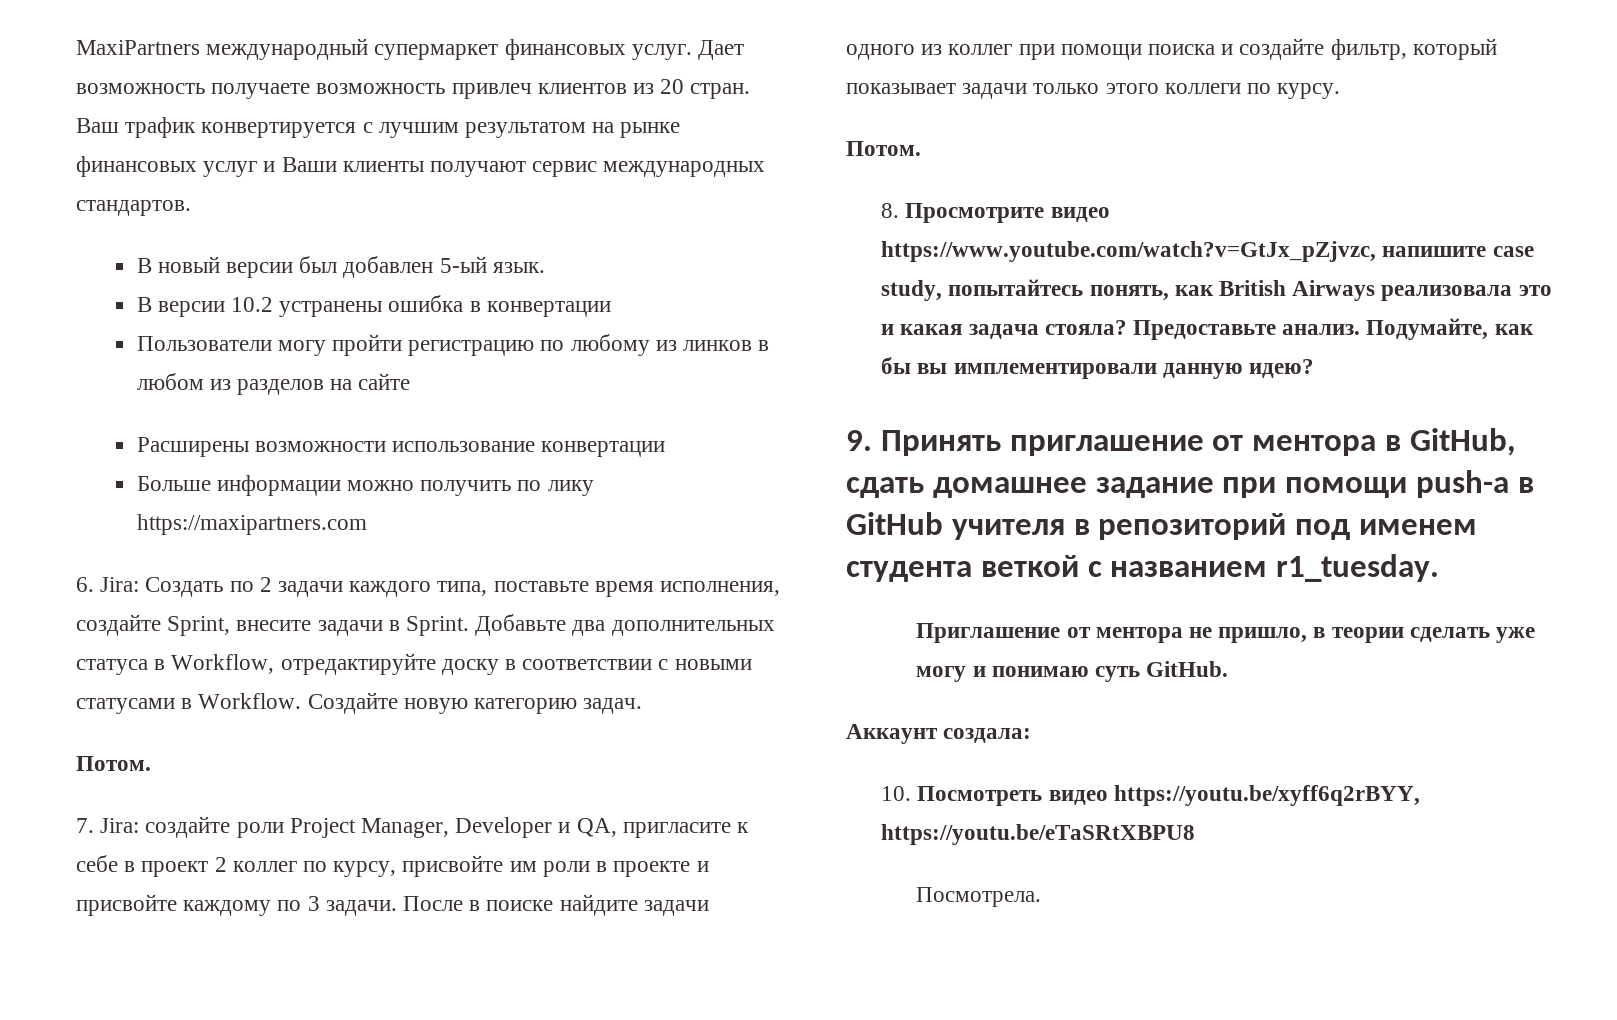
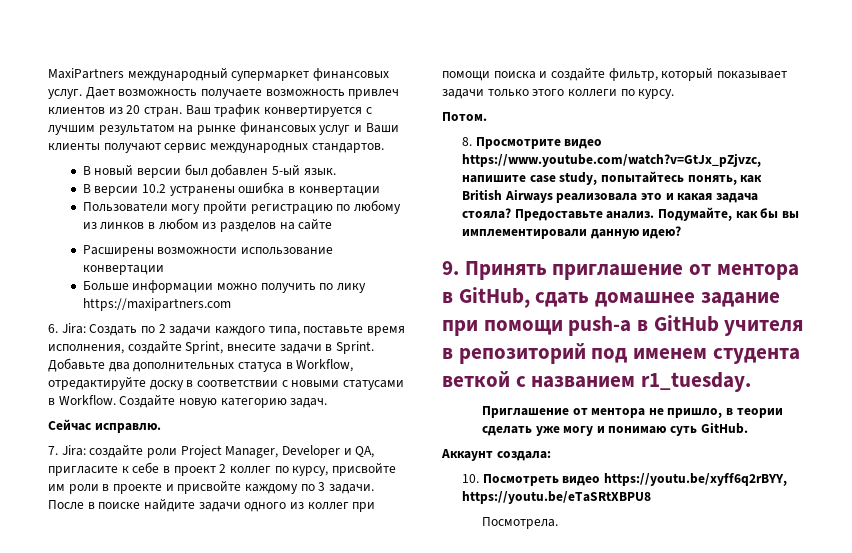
  Создайте новую категорию задач.
- Потом.
+ Сейчас исправлю.

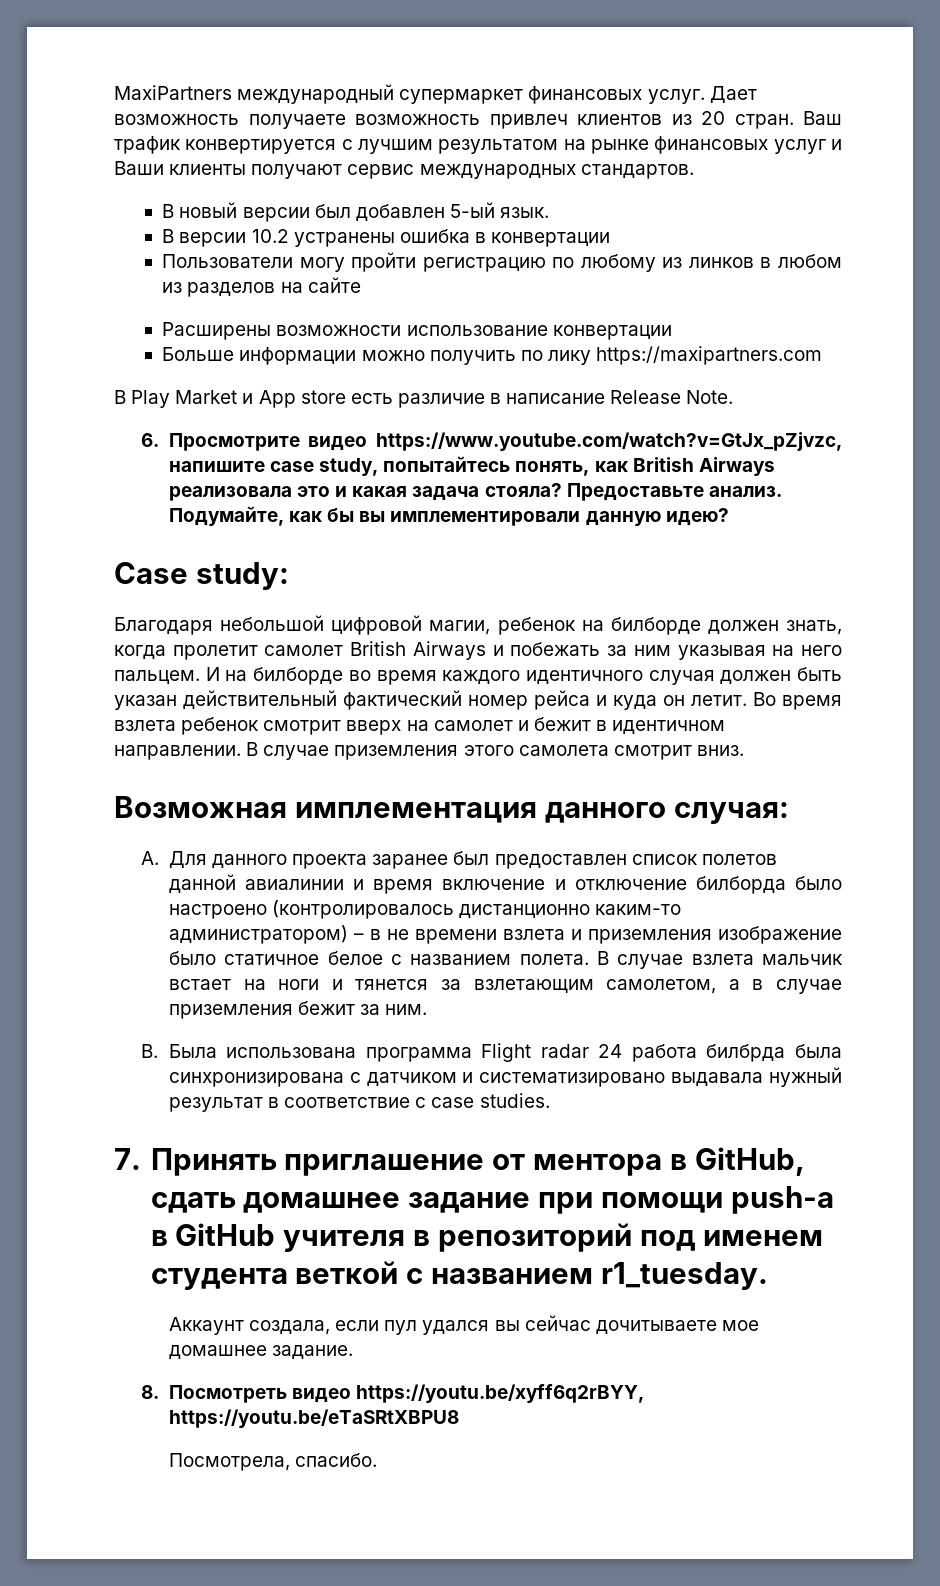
- 6. Jira: Создать по 2 задачи каждого типа, поставьте время исполнения, создайте Sprint, внесите задачи в Sprint. Добавьте два дополнительных статуса в Workflow, отредактируйте доску в соответствии с новыми статусами в Workflow. Создайте новую категорию задач.
- Сейчас исправлю.
- 7. Jira: создайте роли Project Manager, Developer и QA, пригласите к себе в проект 2 коллег по курсу, присвойте им роли в проекте и присвойте каждому по 3 задачи. После в поиске найдите задачи одного из коллег при помощи поиска и создайте фильтр, который показывает задачи только этого коллеги по курсу.
- Потом.
- 8. Просмотрите видео https://www.youtube.com/watch?v=GtJx_pZjvzc, напишите case study, попытайтесь понять, как British Airways реализовала это и какая задача стояла?
+ В Play Market и App store есть различие в написание Release Note.
+ 6. Просмотрите видео https://www.youtube.com/watch?v=GtJx_pZjvzc, напишите case study, попытайтесь понять, как British Airways реализовала это и какая задача стояла?
- 9. Принять приглашение от ментора в GitHub, сдать домашнее задание при помощи push-а в GitHub учителя в репозиторий под именем студента веткой с названием r1_tuesday.
+ Case study:
+ Благодаря небольшой цифровой магии, ребенок на билборде должен знать, когда пролетит самолет British Airways и побежать за ним указывая на него пальцем. И на билборде во время каждого идентичного случая должен быть указан действительный фактический номер рейса и куда он летит. Во время взлета ребенок смотрит вверх на самолет и бежит в идентичном направлении. В случае приземления этого самолета смотрит вниз.
+ Возможная имплементация данного случая:
+ A. Для данного проекта заранее был предоставлен список полетов данной авиалинии и время включение и отключение билборда было настроено (контролировалось дистанционно каким-то администратором) – в не времени взлета и приземления изображение было статичное белое с названием полета. В случае взлета мальчик встает на ноги и тянется за взлетающим самолетом, а в случае приземления бежит за ним.
+ B. Была использована программа Flight radar 24 работа билбрда была синхронизирована с датчиком и систематизировано выдавала нужный результат в соответствие с case studies.
+ 7. Принять приглашение от ментора в GitHub, сдать домашнее задание при помощи push-а в GitHub учителя в репозиторий под именем студента веткой с названием r1_tuesday.
- Приглашение от ментора не пришло, в теории сделать уже могу и понимаю суть GitHub.
- Аккаунт создала:
- 10. Посмотреть видео https://youtu.be/xyff6q2rBYY, https://youtu.be/eTaSRtXBPU8
+ Аккаунт создала, если пул удался вы сейчас дочитываете мое домашнее задание.
+ 8. Посмотреть видео https://youtu.be/xyff6q2rBYY, https://youtu.be/eTaSRtXBPU8
- Посмотрела.
+ Посмотрела, спасибо.

